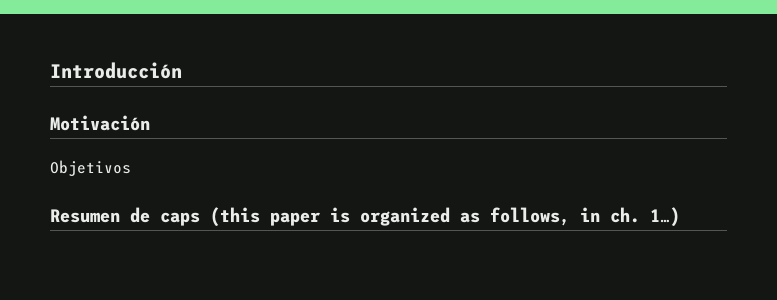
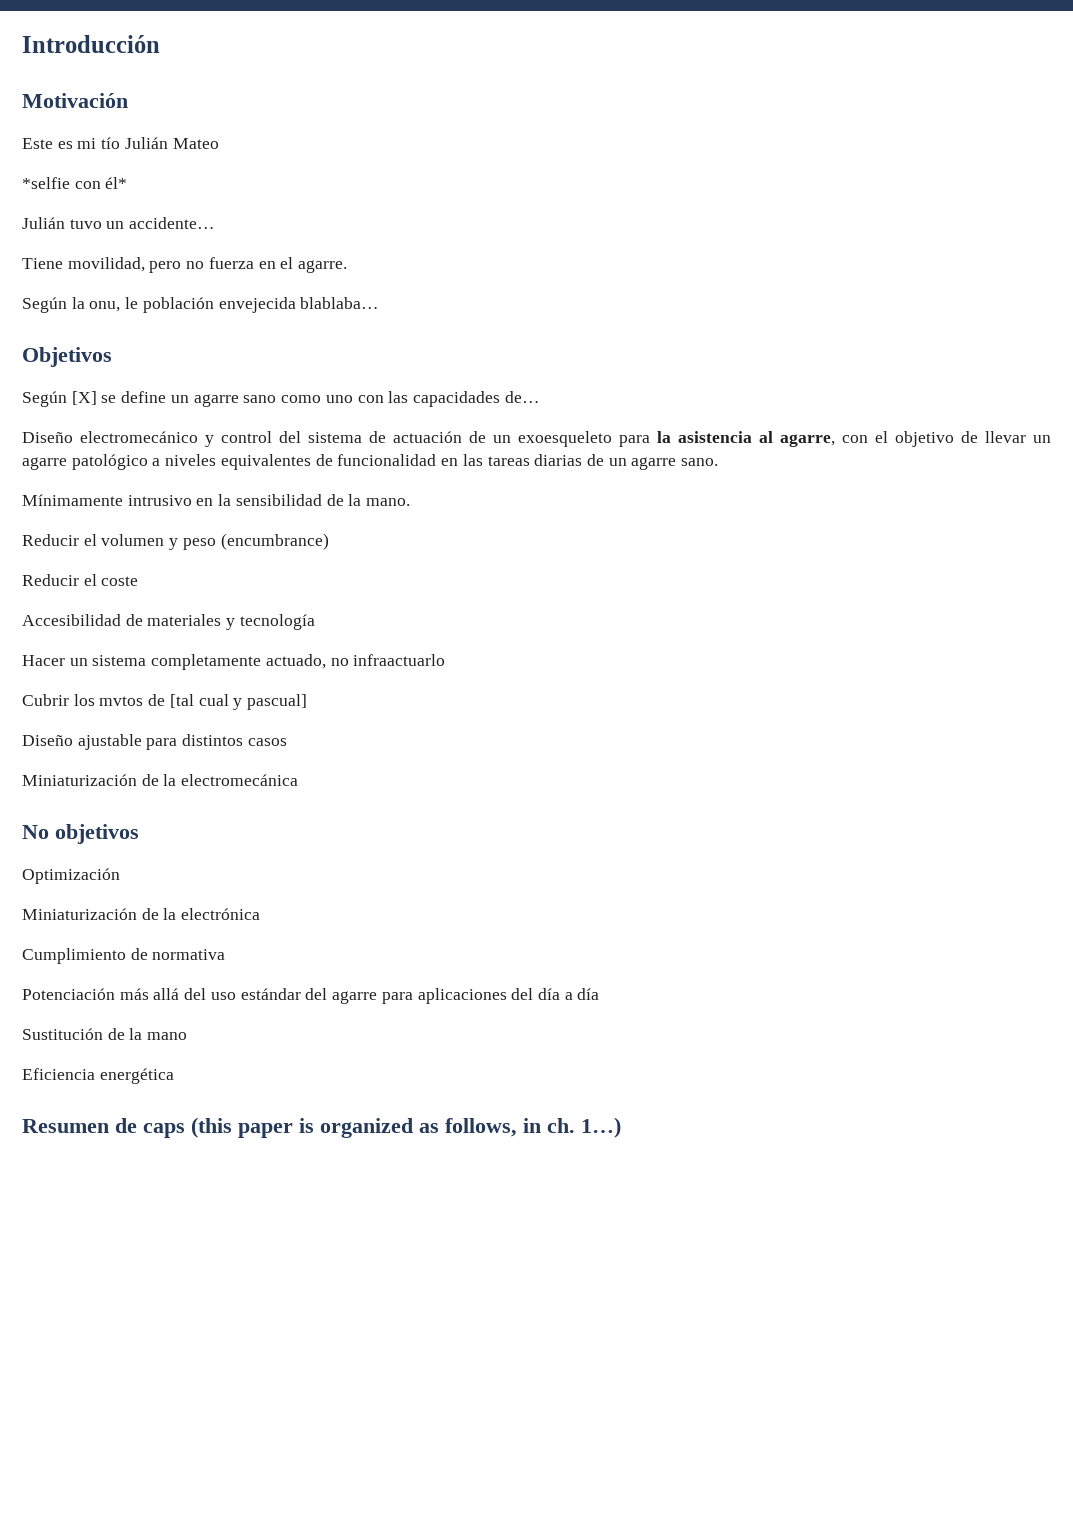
+ Este es mi tío Julián Mateo
+ *selfie con él*
+ Julián tuvo un accidente…
+ Tiene movilidad, pero no fuerza en el agarre.
+ Según la onu, le población envejecida blablaba…
  Objetivos
+ Según [X] se define un agarre sano como uno con las capacidades de…
+ Diseño electromecánico y control del sistema de actuación de un exoesqueleto para la asistencia al agarre, con el objetivo de llevar un agarre patológico a niveles equivalentes de funcionalidad en las tareas diarias de un agarre sano.
+ Mínimamente intrusivo en la sensibilidad de la mano.
+ Reducir el volumen y peso (encumbrance)
+ Reducir el coste
+ Accesibilidad de materiales y tecnología
+ Hacer un sistema completamente actuado, no infraactuarlo
+ Cubrir los mvtos de [tal cual y pascual]
+ Diseño ajustable para distintos casos
+ Miniaturización de la electromecánica
+ No objetivos
+ Optimización
+ Miniaturización de la electrónica
+ Cumplimiento de normativa
+ Potenciación más allá del uso estándar del agarre para aplicaciones del día a día
+ Sustitución de la mano
+ Eficiencia energética

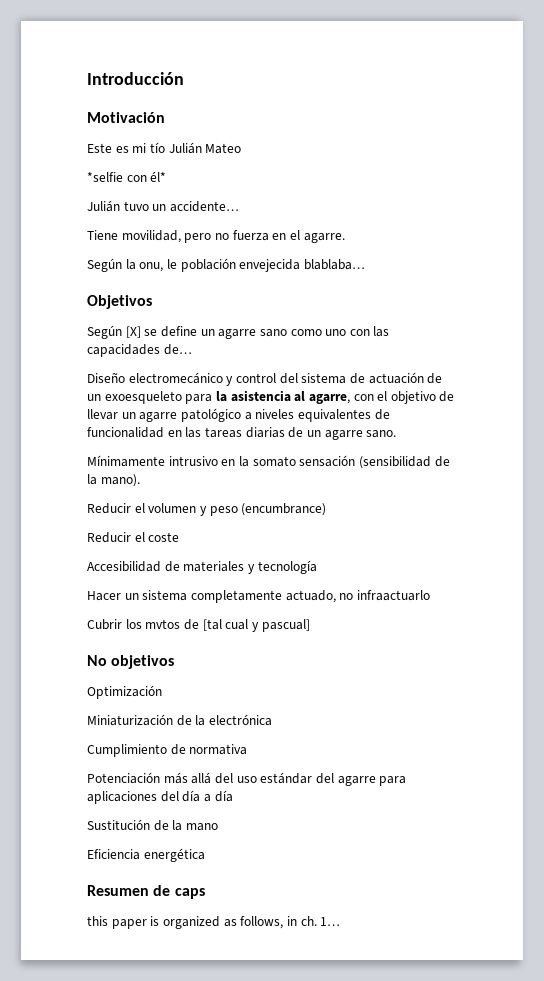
- Mínimamente intrusivo en la sensibilidad de la mano.
+ Mínimamente intrusivo en la somato sensación (sensibilidad de la mano).
- Diseño ajustable para distintos casos
- Miniaturización de la electromecánica
- Resumen de caps (this paper is organized as follows, in ch. 1…)
+ Resumen de caps
+ this paper is organized as follows, in ch. 1…

